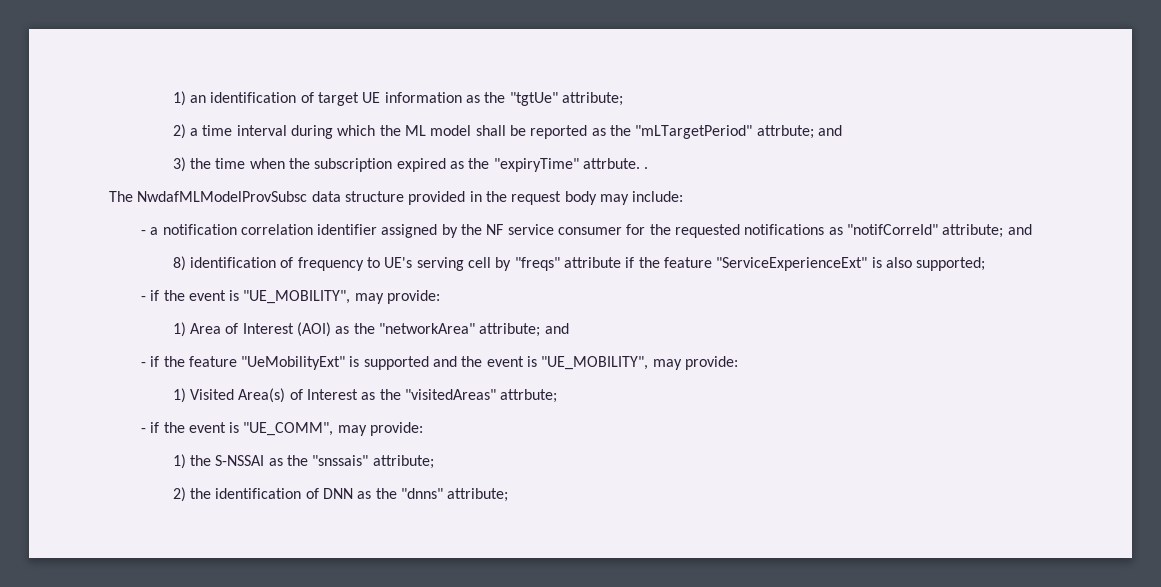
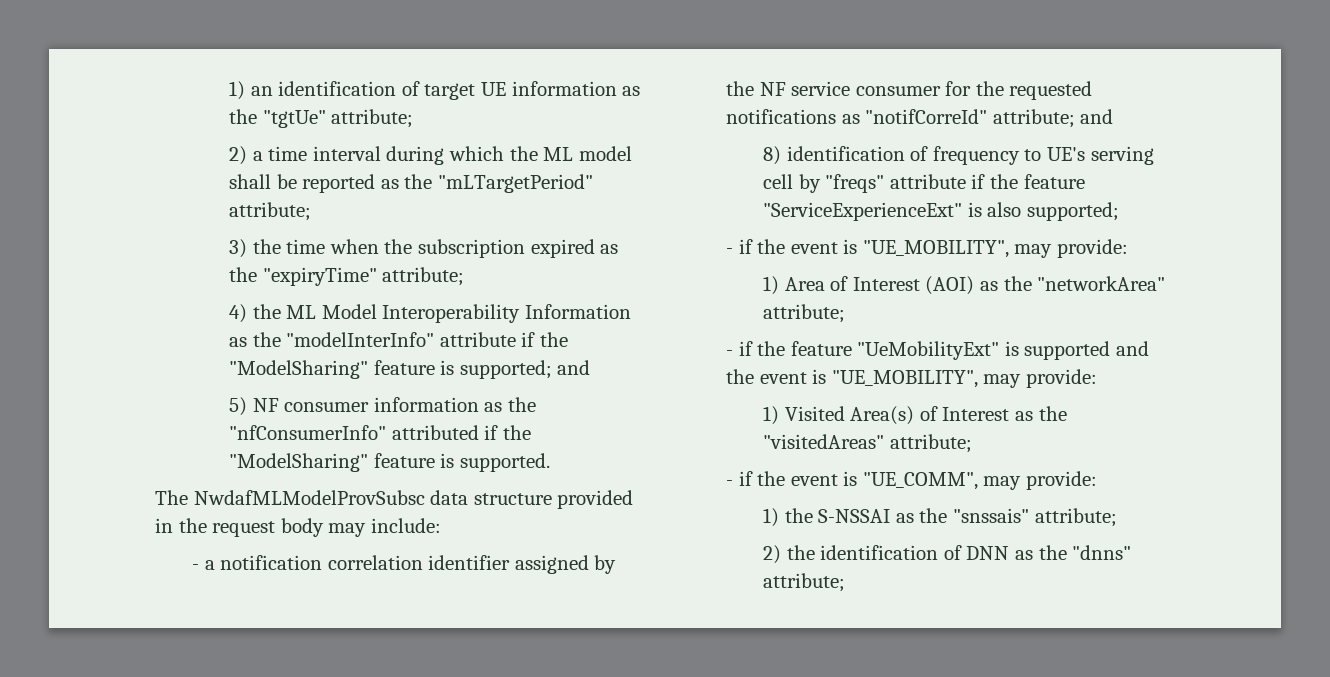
- 2) a time interval during which the ML model shall be reported as the "mLTargetPeriod" attrbute; and
+ 2) a time interval during which the ML model shall be reported as the "mLTargetPeriod" attribute;
- 3) the time when the subscription expired as the "expiryTime" attrbute. .
+ 3) the time when the subscription expired as the "expiryTime" attribute;
+ 4) the ML Model Interoperability Information as the "modelInterInfo" attribute if the "ModelSharing" feature is supported; and
+ 5) NF consumer information as the "nfConsumerInfo" attributed if the "ModelSharing" feature is supported.
- 1) Area of Interest (AOI) as the "networkArea" attribute; and
+ 1) Area of Interest (AOI) as the "networkArea" attribute;
- 1) Visited Area(s) of Interest as the "visitedAreas" attrbute;
+ 1) Visited Area(s) of Interest as the "visitedAreas" attribute;

